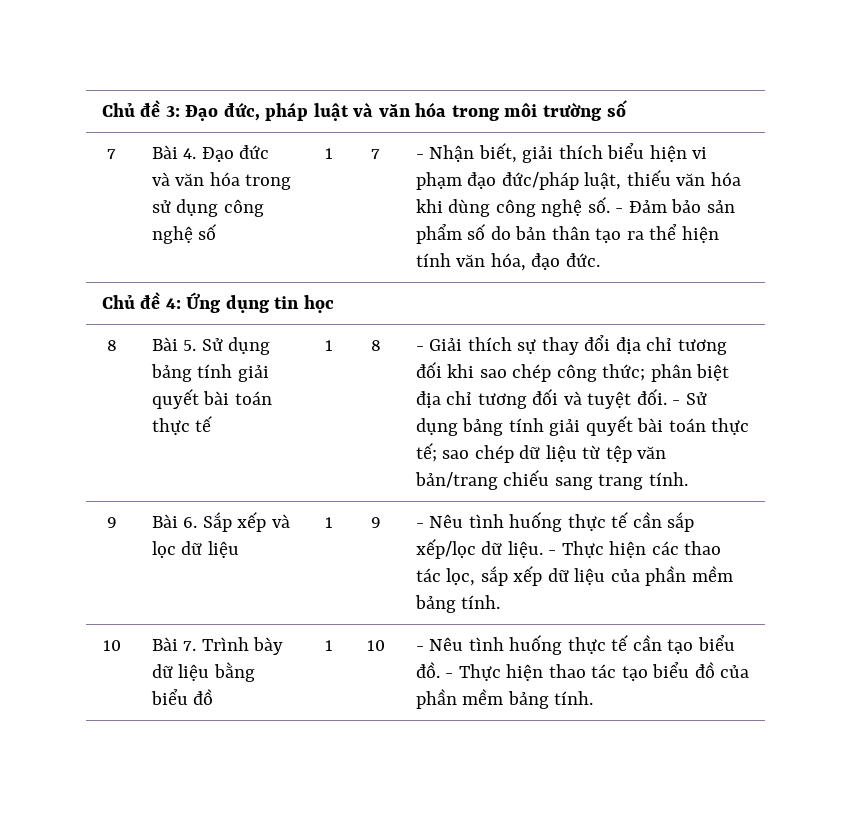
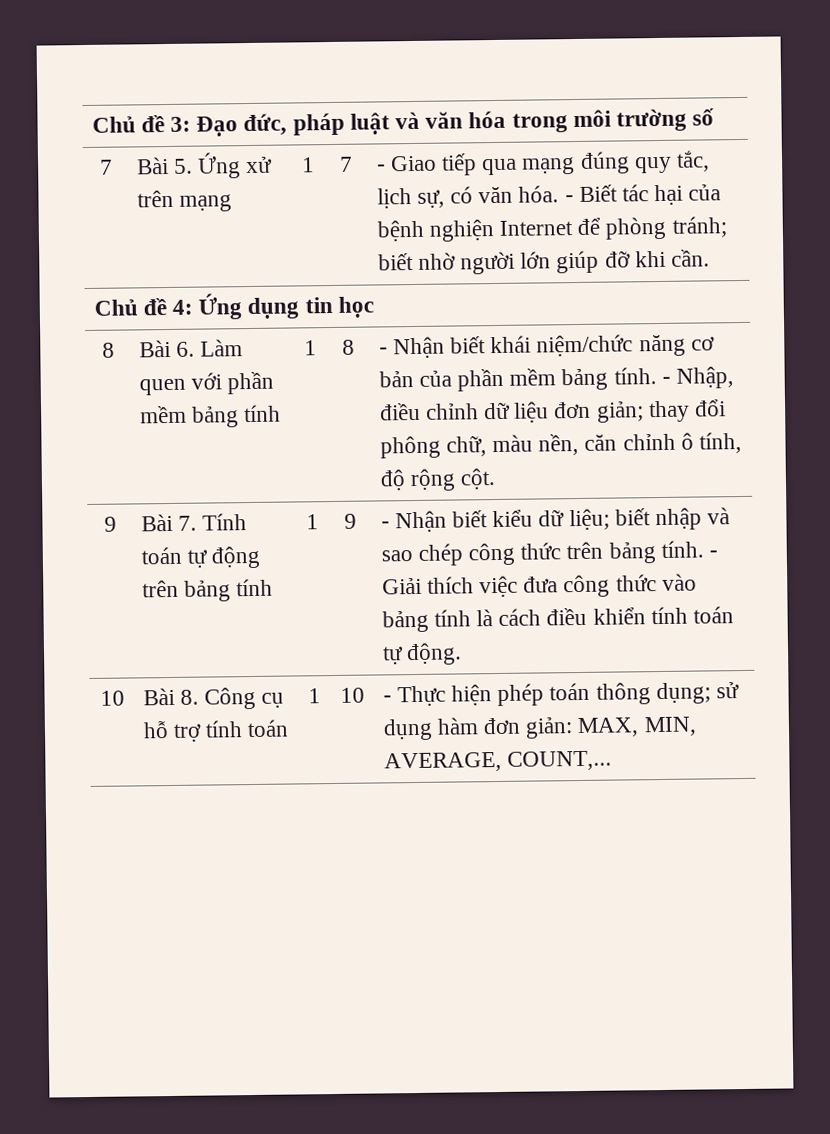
- Bài 4. Đạo đức và văn hóa trong sử dụng công nghệ số | 1 | 7 | - Nhận biết, giải thích biểu hiện vi phạm đạo đức/pháp luật, thiếu văn hóa khi dùng công nghệ số. - Đảm bảo sản phẩm số do bản thân tạo ra thể hiện tính văn hóa, đạo đức.
+ Bài 5. Ứng xử trên mạng | 1 | 7 | - Giao tiếp qua mạng đúng quy tắc, lịch sự, có văn hóa. - Biết tác hại của bệnh nghiện Internet để phòng tránh; biết nhờ người lớn giúp đỡ khi cần.
- Bài 5. Sử dụng bảng tính giải quyết bài toán thực tế | 1 | 8 | - Giải thích sự thay đổi địa chỉ tương đối khi sao chép công thức; phân biệt địa chỉ tương đối và tuyệt đối. - Sử dụng bảng tính giải quyết bài toán thực tế; sao chép dữ liệu từ tệp văn bản/trang chiếu sang trang tính.
- 9 | Bài 6. Sắp xếp và lọc dữ liệu | 1 | 9 | - Nêu tình huống thực tế cần sắp xếp/lọc dữ liệu. - Thực hiện các thao tác lọc, sắp xếp dữ liệu của phần mềm bảng tính.
- 10 | Bài 7. Trình bày dữ liệu bằng biểu đồ | 1 | 10 | - Nêu tình huống thực tế cần tạo biểu đồ. - Thực hiện thao tác tạo biểu đồ của phần mềm bảng tính.
+ Bài 6. Làm quen với phần mềm bảng tính | 1 | 8 | - Nhận biết khái niệm/chức năng cơ bản của phần mềm bảng tính. - Nhập, điều chỉnh dữ liệu đơn giản; thay đổi phông chữ, màu nền, căn chỉnh ô tính, độ rộng cột.
+ 9 | Bài 7. Tính toán tự động trên bảng tính | 1 | 9 | - Nhận biết kiểu dữ liệu; biết nhập và sao chép công thức trên bảng tính. - Giải thích việc đưa công thức vào bảng tính là cách điều khiển tính toán tự động.
+ 10 | Bài 8. Công cụ hỗ trợ tính toán | 1 | 10 | - Thực hiện phép toán thông dụng; sử dụng hàm đơn giản: MAX, MIN, AVERAGE, COUNT,...

